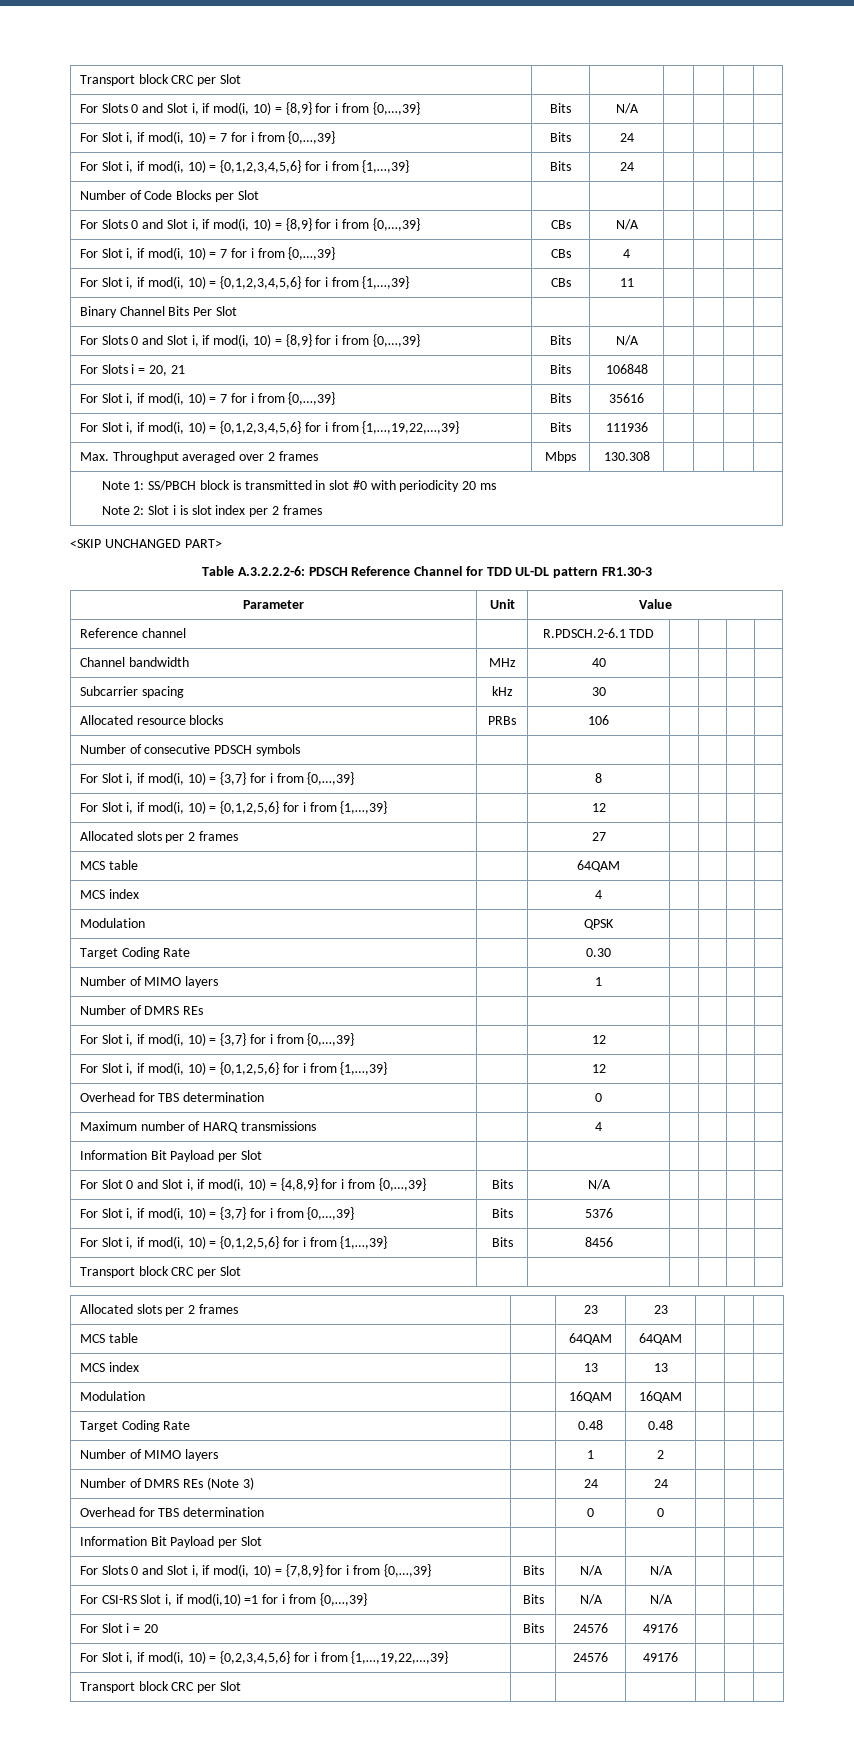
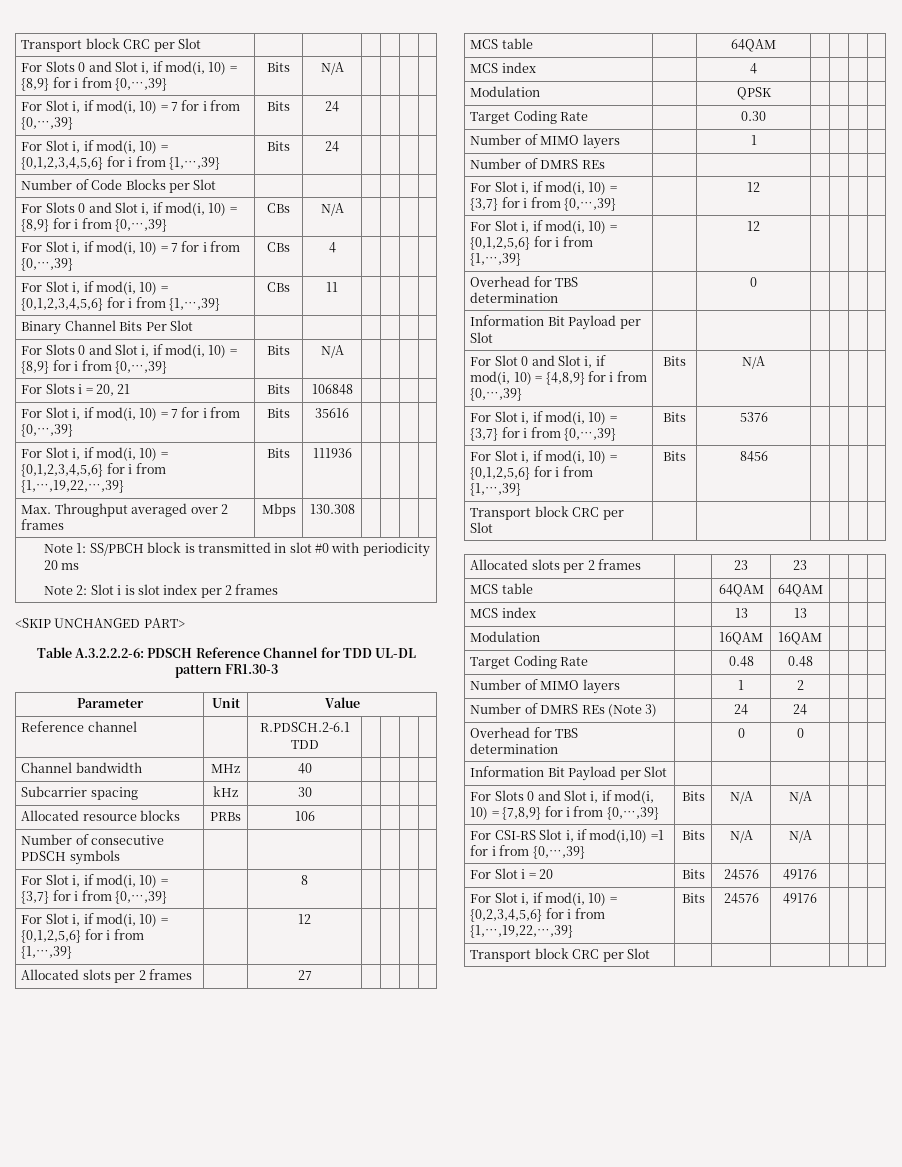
- Maximum number of HARQ transmissions | | 4 | | | |
- For Slot i, if mod(i, 10) = {0,2,3,4,5,6} for i from {1,…,19,22,…,39} | | 24576 | 49176 | | |
+ For Slot i, if mod(i, 10) = {0,2,3,4,5,6} for i from {1,…,19,22,…,39} | Bits | 24576 | 49176 | | |

